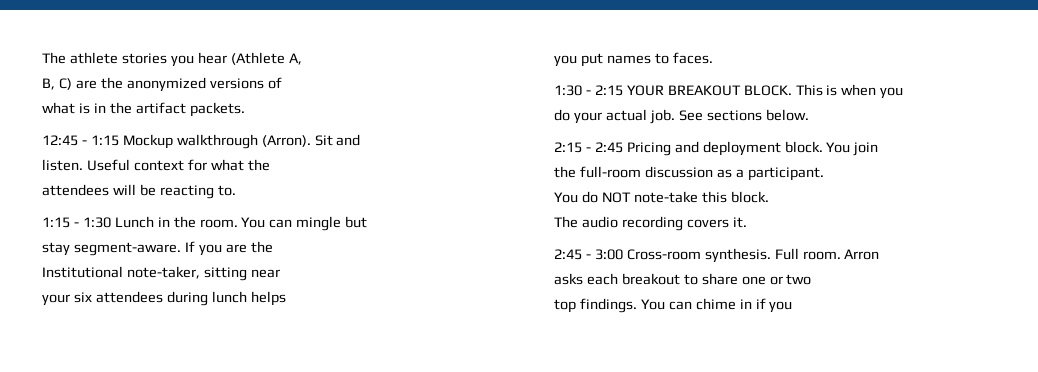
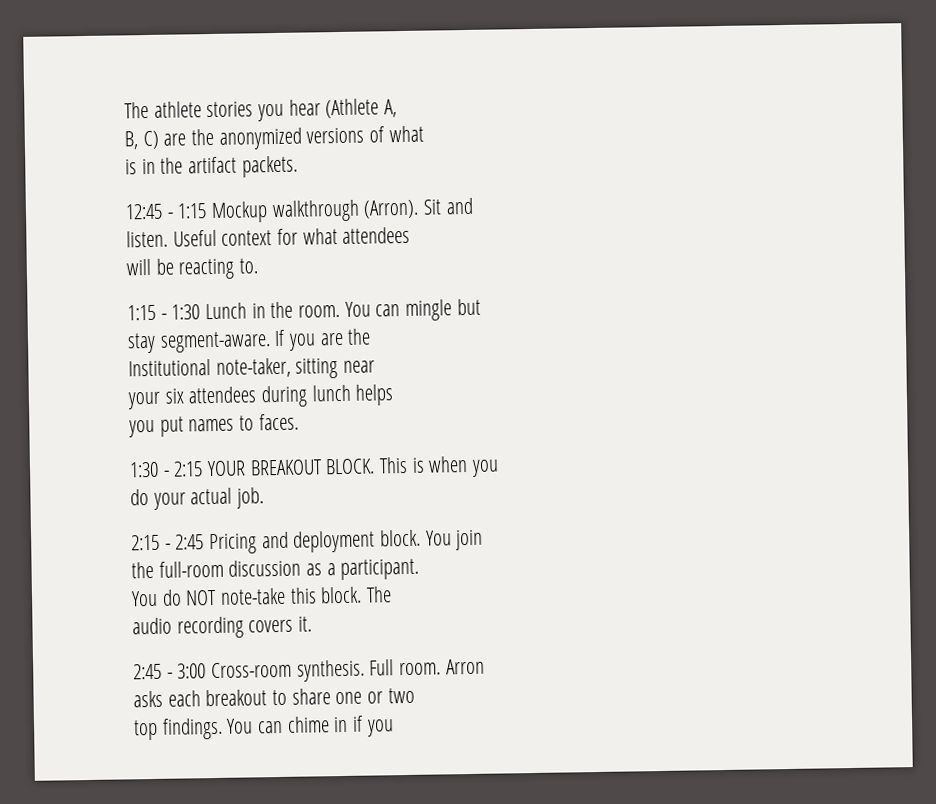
- B, C) are the anonymized versions of
- what is in the artifact packets.
+ B, C) are the anonymized versions of what
+ is in the artifact packets.
- Useful context for what the
- attendees will be reacting to.
+ Useful context for what attendees
+ will be reacting to.
- See sections below.
- You do NOT note-take this block.
- The audio recording covers it.
+ You do NOT note-take this block. The
+ audio recording covers it.

